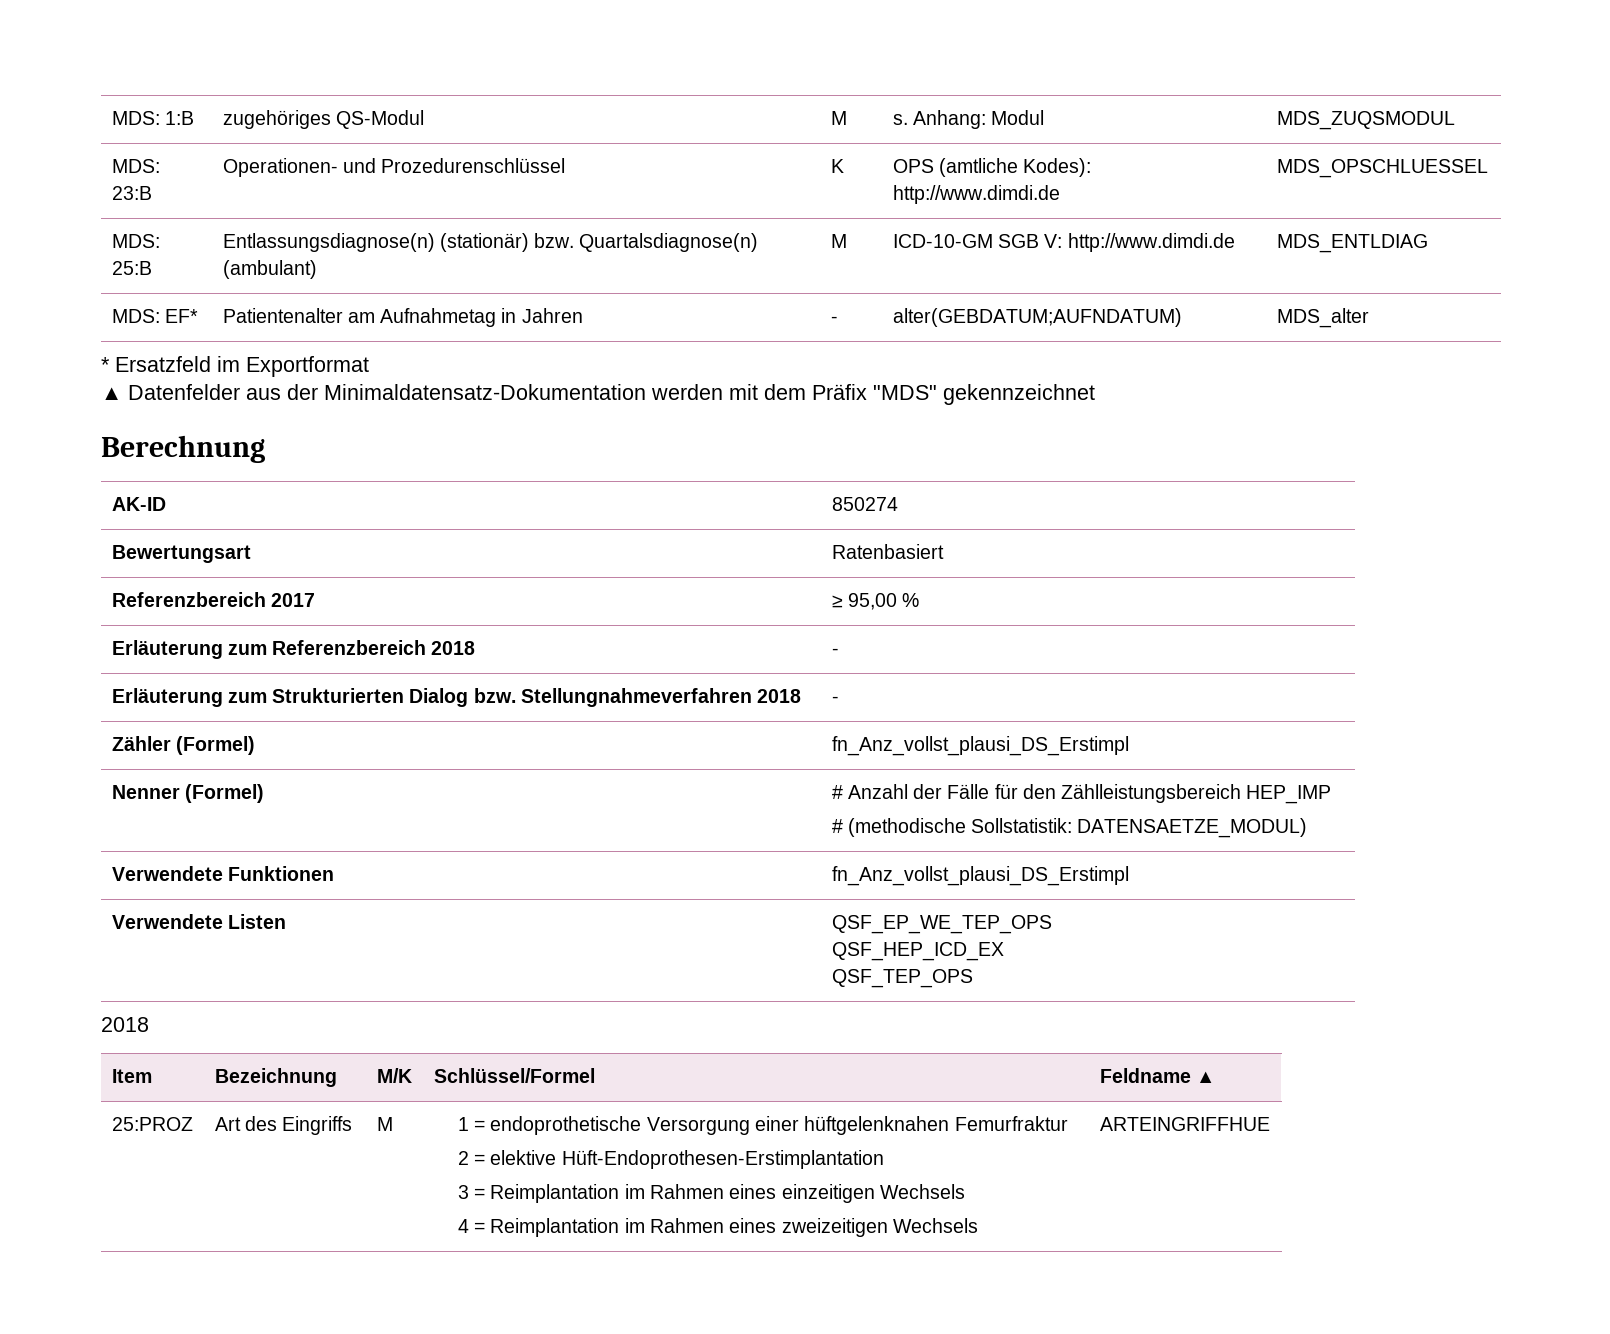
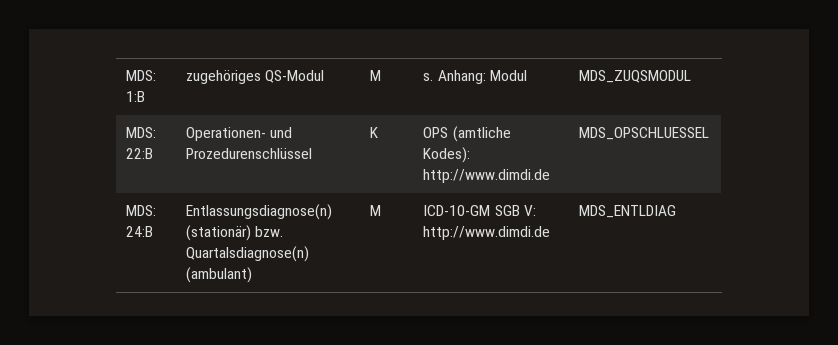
- MDS: 23:B | Operationen- und Prozedurenschlüssel | K | OPS (amtliche Kodes): http://www.dimdi.de | MDS_OPSCHLUESSEL
+ MDS: 22:B | Operationen- und Prozedurenschlüssel | K | OPS (amtliche Kodes): http://www.dimdi.de | MDS_OPSCHLUESSEL
- MDS: 25:B | Entlassungsdiagnose(n) (stationär) bzw. Quartalsdiagnose(n) (ambulant) | M | ICD-10-GM SGB V: http://www.dimdi.de | MDS_ENTLDIAG
+ MDS: 24:B | Entlassungsdiagnose(n) (stationär) bzw. Quartalsdiagnose(n) (ambulant) | M | ICD-10-GM SGB V: http://www.dimdi.de | MDS_ENTLDIAG
- MDS: EF* | Patientenalter am Aufnahmetag in Jahren | - | alter(GEBDATUM;AUFNDATUM) | MDS_alter
- * Ersatzfeld im Exportformat
- ▲ Datenfelder aus der Minimaldatensatz-Dokumentation werden mit dem Präfix "MDS" gekennzeichnet
- Berechnung
- AK-ID | 850274
- Bewertungsart | Ratenbasiert
- Referenzbereich 2017 | ≥ 95,00 %
- Erläuterung zum Referenzbereich 2018 | -
- Erläuterung zum Strukturierten Dialog bzw. Stellungnahmeverfahren 2018 | -
- Zähler (Formel) | fn_Anz_vollst_plausi_DS_Erstimpl
- Nenner (Formel) | # Anzahl der Fälle für den Zählleistungsbereich HEP_IMP
- # (methodische Sollstatistik: DATENSAETZE_MODUL)
- Verwendete Funktionen | fn_Anz_vollst_plausi_DS_Erstimpl
- Verwendete Listen | QSF_EP_WE_TEP_OPS
- QSF_HEP_ICD_EX
- QSF_TEP_OPS
- 2018
- Item | Bezeichnung | M/K | Schlüssel/Formel | Feldname ▲
- 25:PROZ | Art des Eingriffs | M | 1 = endoprothetische Versorgung einer hüftgelenknahen Femurfraktur
- 2 = elektive Hüft-Endoprothesen-Erstimplantation
- 3 = Reimplantation im Rahmen eines einzeitigen Wechsels
- 4 = Reimplantation im Rahmen eines zweizeitigen Wechsels | ARTEINGRIFFHUE

